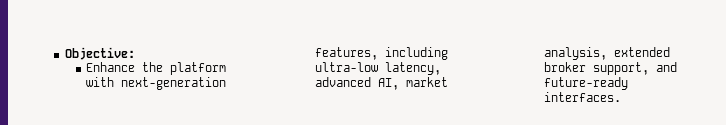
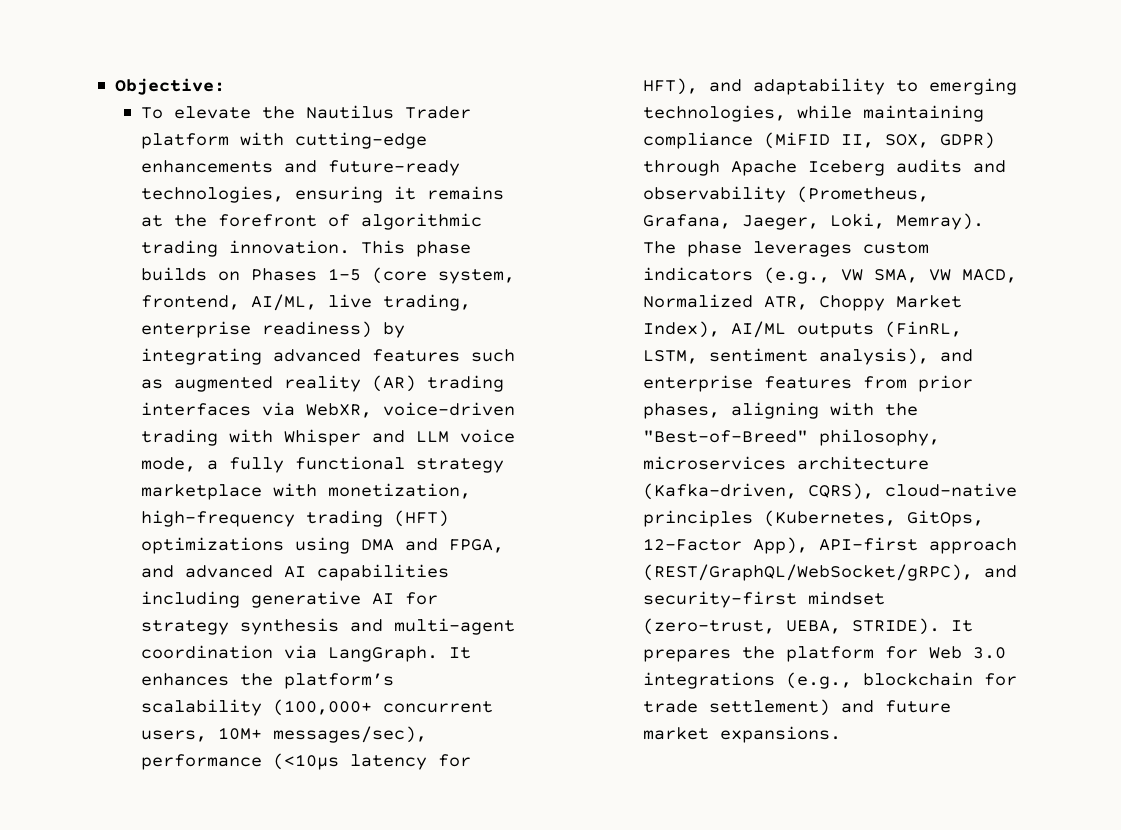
- Enhance the platform with next-generation features, including ultra-low latency, advanced AI, market analysis, extended broker support, and future-ready interfaces.
+ To elevate the Nautilus Trader platform with cutting-edge enhancements and future-ready technologies, ensuring it remains at the forefront of algorithmic trading innovation. This phase builds on Phases 1-5 (core system, frontend, AI/ML, live trading, enterprise readiness) by integrating advanced features such as augmented reality (AR) trading interfaces via WebXR, voice-driven trading with Whisper and LLM voice mode, a fully functional strategy marketplace with monetization, high-frequency trading (HFT) optimizations using DMA and FPGA, and advanced AI capabilities including generative AI for strategy synthesis and multi-agent coordination via LangGraph. It enhances the platform’s scalability (100,000+ concurrent users, 10M+ messages/sec), performance (<10μs latency for HFT), and adaptability to emerging technologies, while maintaining compliance (MiFID II, SOX, GDPR) through Apache Iceberg audits and observability (Prometheus, Grafana, Jaeger, Loki, Memray). The phase leverages custom indicators (e.g., VW SMA, VW MACD, Normalized ATR, Choppy Market Index), AI/ML outputs (FinRL, LSTM, sentiment analysis), and enterprise features from prior phases, aligning with the "Best-of-Breed" philosophy, microservices architecture (Kafka-driven, CQRS), cloud-native principles (Kubernetes, GitOps, 12-Factor App), API-first approach (REST/GraphQL/WebSocket/gRPC), and security-first mindset (zero-trust, UEBA, STRIDE). It prepares the platform for Web 3.0 integrations (e.g., blockchain for trade settlement) and future market expansions.

